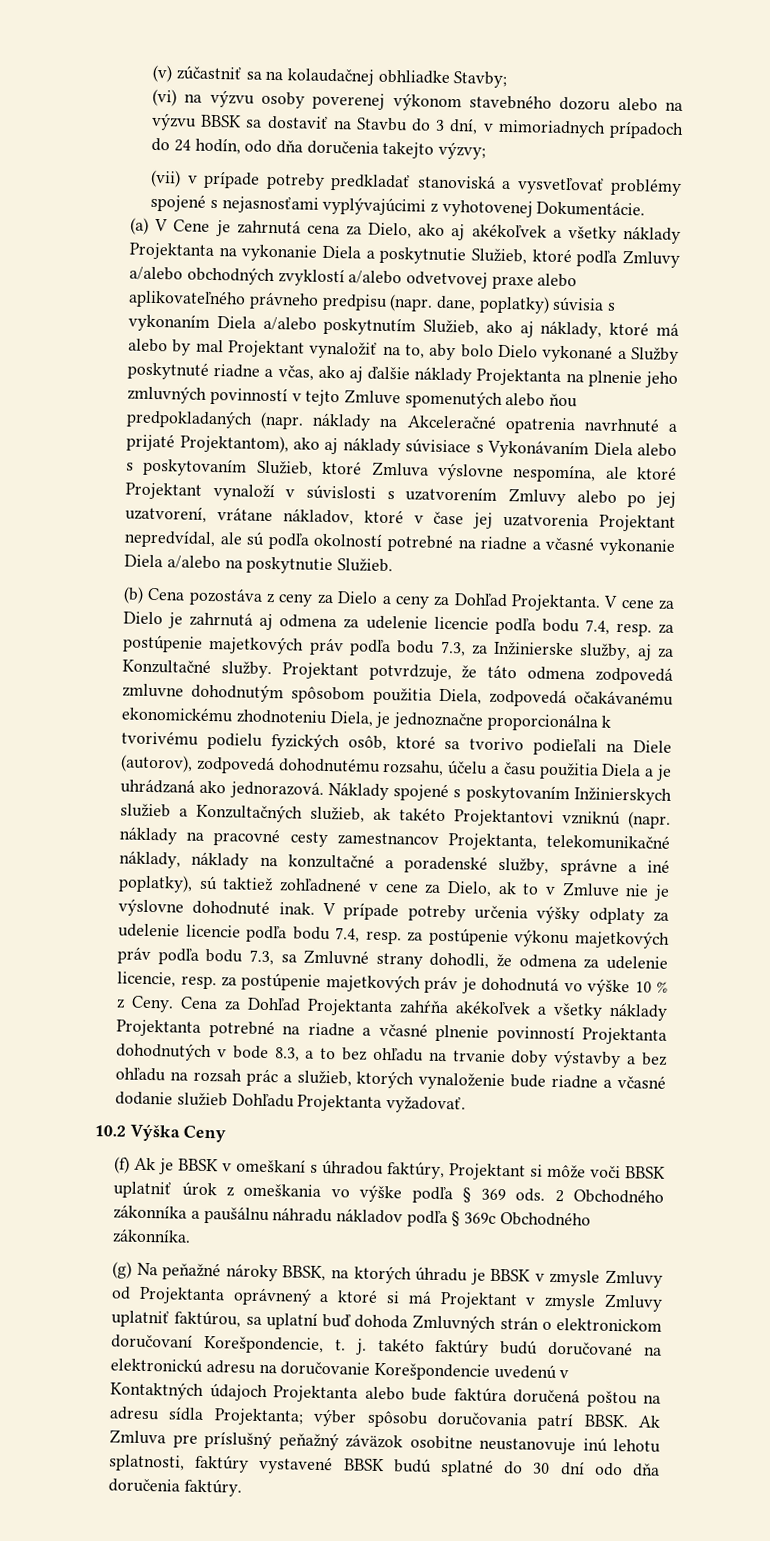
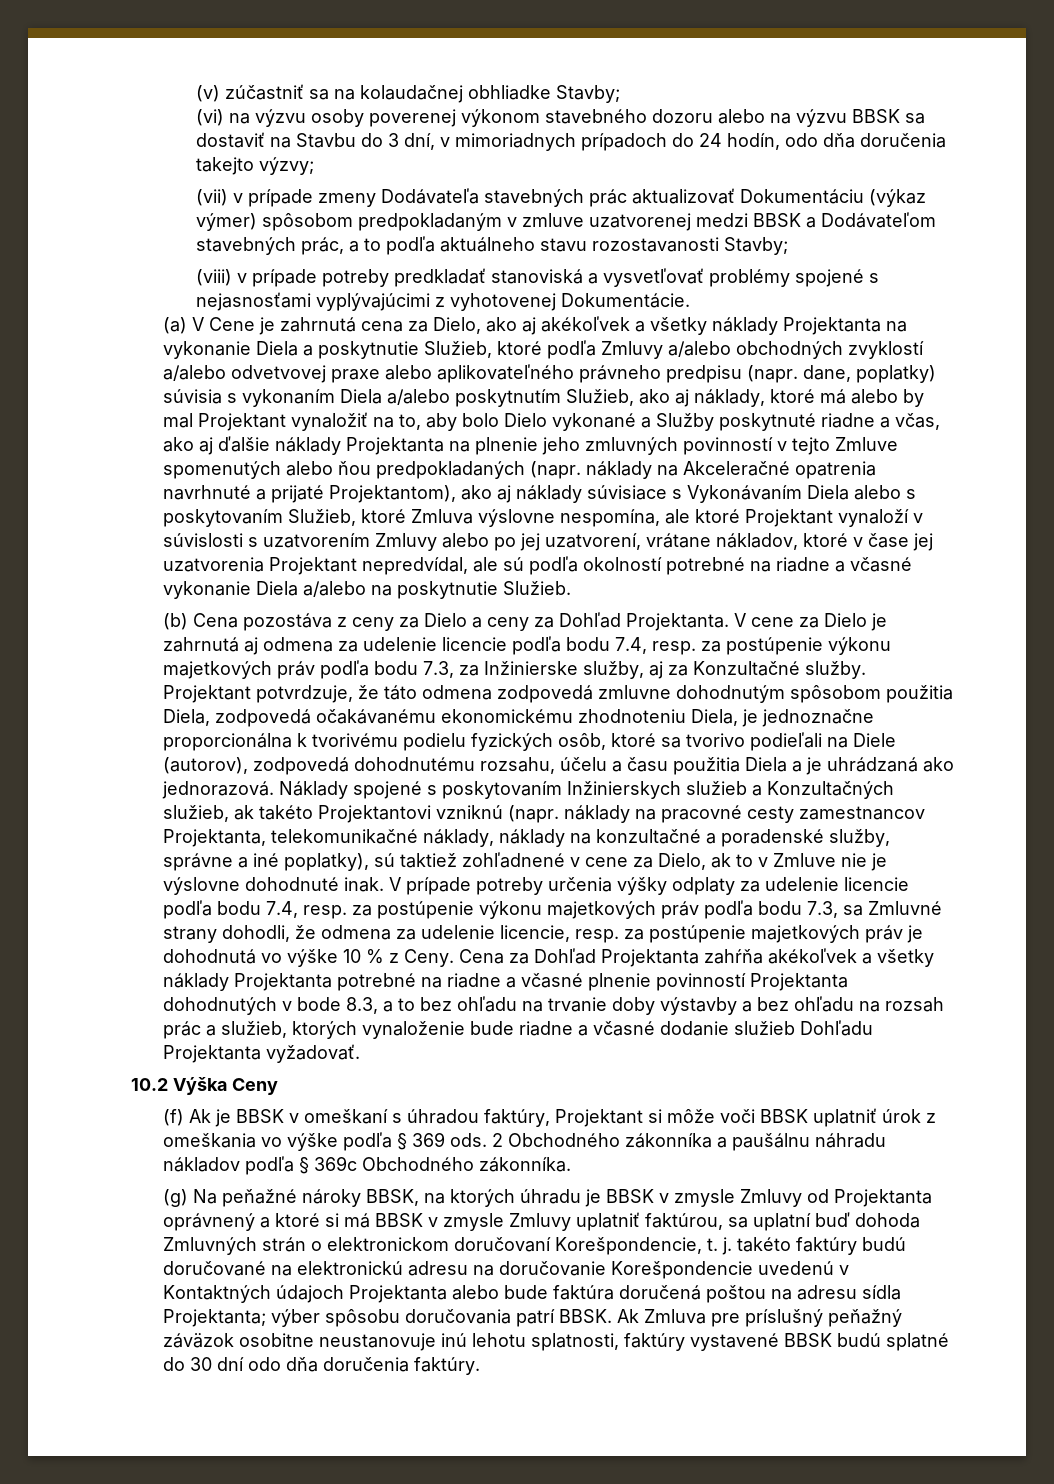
- (vii) v prípade potreby predkladať stanoviská a vysvetľovať problémy spojené s nejasnosťami vyplývajúcimi z vyhotovenej Dokumentácie.
+ (vii) v prípade zmeny Dodávateľa stavebných prác aktualizovať Dokumentáciu (výkaz výmer) spôsobom predpokladaným v zmluve uzatvorenej medzi BBSK a Dodávateľom stavebných prác, a to podľa aktuálneho stavu rozostavanosti Stavby;
+ (viii) v prípade potreby predkladať stanoviská a vysvetľovať problémy spojené s nejasnosťami vyplývajúcimi z vyhotovenej Dokumentácie.
- V cene za Dielo je zahrnutá aj odmena za udelenie licencie podľa bodu 7.4, resp. za postúpenie majetkových práv podľa bodu 7.3, za Inžinierske služby, aj za Konzultačné služby.
+ V cene za Dielo je zahrnutá aj odmena za udelenie licencie podľa bodu 7.4, resp. za postúpenie výkonu majetkových práv podľa bodu 7.3, za Inžinierske služby, aj za Konzultačné služby.
- (g) Na peňažné nároky BBSK, na ktorých úhradu je BBSK v zmysle Zmluvy od Projektanta oprávnený a ktoré si má Projektant v zmysle Zmluvy uplatniť faktúrou, sa uplatní buď dohoda Zmluvných strán o elektronickom doručovaní Korešpondencie, t. j. takéto faktúry budú doručované na elektronickú adresu na doručovanie Korešpondencie uvedenú v Kontaktných údajoch Projektanta alebo bude faktúra doručená poštou na adresu sídla Projektanta;
+ (g) Na peňažné nároky BBSK, na ktorých úhradu je BBSK v zmysle Zmluvy od Projektanta oprávnený a ktoré si má BBSK v zmysle Zmluvy uplatniť faktúrou, sa uplatní buď dohoda Zmluvných strán o elektronickom doručovaní Korešpondencie, t. j. takéto faktúry budú doručované na elektronickú adresu na doručovanie Korešpondencie uvedenú v Kontaktných údajoch Projektanta alebo bude faktúra doručená poštou na adresu sídla Projektanta;

